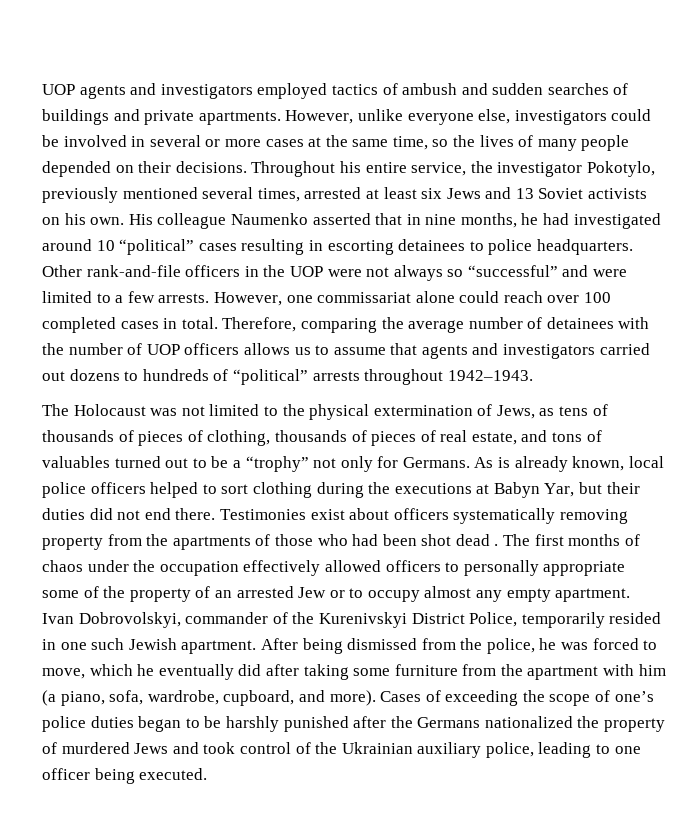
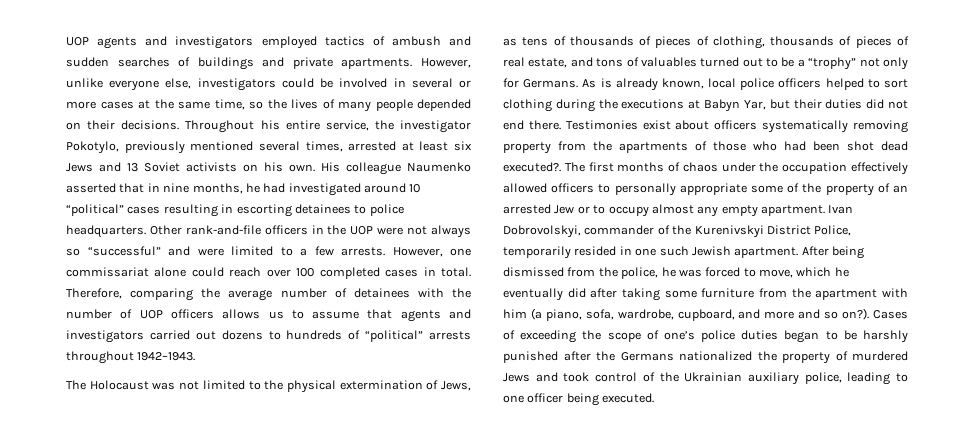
- Testimonies exist about officers systematically removing property from the apartments of those who had been shot dead .
+ Testimonies exist about officers systematically removing property from the apartments of those who had been shot dead executed?.
- After being dismissed from the police, he was forced to move, which he eventually did after taking some furniture from the apartment with him (a piano, sofa, wardrobe, cupboard, and more).
+ After being dismissed from the police, he was forced to move, which he eventually did after taking some furniture from the apartment with him (a piano, sofa, wardrobe, cupboard, and more and so on?).

